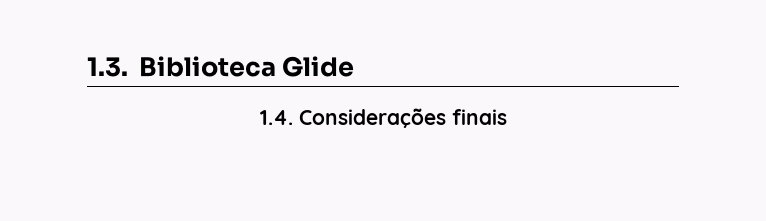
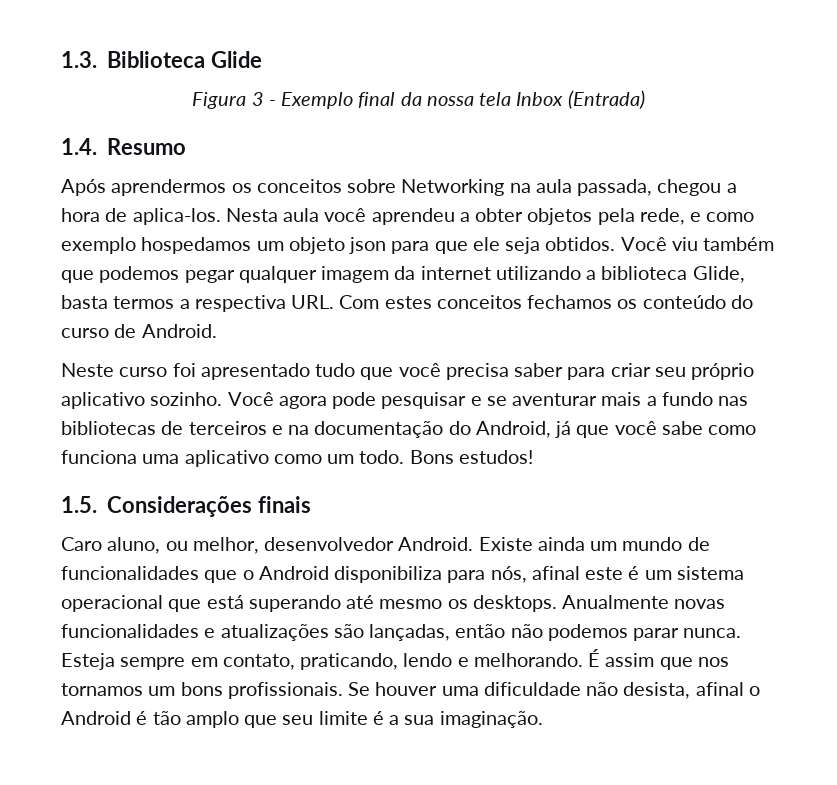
- 1.4. Considerações finais
+ Figura 3 - Exemplo final da nossa tela Inbox (Entrada)
+ 1.4. Resumo
+ Após aprendermos os conceitos sobre Networking na aula passada, chegou a hora de aplica-los. Nesta aula você aprendeu a obter objetos pela rede, e como exemplo hospedamos um objeto json para que ele seja obtidos. Você viu também que podemos pegar qualquer imagem da internet utilizando a biblioteca Glide, basta termos a respectiva URL. Com estes conceitos fechamos os conteúdo do curso de Android.
+ Neste curso foi apresentado tudo que você precisa saber para criar seu próprio aplicativo sozinho. Você agora pode pesquisar e se aventurar mais a fundo nas bibliotecas de terceiros e na documentação do Android, já que você sabe como funciona uma aplicativo como um todo. Bons estudos!
+ 1.5. Considerações finais
+ Caro aluno, ou melhor, desenvolvedor Android. Existe ainda um mundo de funcionalidades que o Android disponibiliza para nós, afinal este é um sistema operacional que está superando até mesmo os desktops. Anualmente novas funcionalidades e atualizações são lançadas, então não podemos parar nunca. Esteja sempre em contato, praticando, lendo e melhorando. É assim que nos tornamos um bons profissionais. Se houver uma dificuldade não desista, afinal o Android é tão amplo que seu limite é a sua imaginação.

